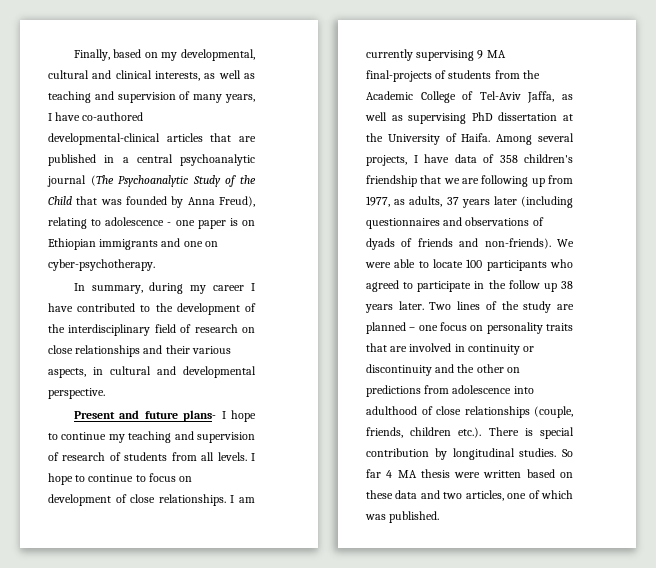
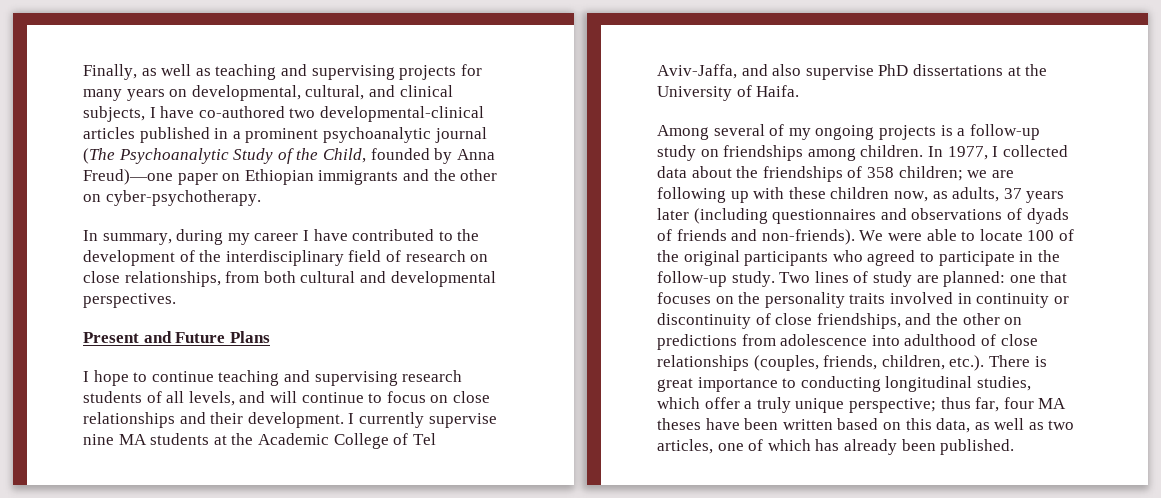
- Finally, based on my developmental, cultural and clinical interests, as well as teaching and supervision of many years, I have co-authored developmental-clinical articles that are published in a central psychoanalytic journal (The Psychoanalytic Study of the Child that was founded by Anna Freud), relating to adolescence - one paper is on Ethiopian immigrants and one on cyber-psychotherapy.
+ Finally, as well as teaching and supervising projects for many years on developmental, cultural, and clinical subjects, I have co-authored two developmental-clinical articles published in a prominent psychoanalytic journal (The Psychoanalytic Study of the Child, founded by Anna Freud)—one paper on Ethiopian immigrants and the other on cyber-psychotherapy.
- In summary, during my career I have contributed to the development of the interdisciplinary field of research on close relationships and their various aspects, in cultural and developmental perspective.
+ In summary, during my career I have contributed to the development of the interdisciplinary field of research on close relationships, from both cultural and developmental perspectives.
- Present and future plans- I hope to continue my teaching and supervision of research of students from all levels. I hope to continue to focus on development of close relationships. I am currently supervising 9 MA final-projects of students from the Academic College of Tel-Aviv Jaffa, as well as supervising PhD dissertation at the University of Haifa. Among several projects, I have data of 358 children's friendship that we are following up from 1977, as adults, 37 years later (including questionnaires and observations of dyads of friends and non-friends).
+ Present and Future Plans
+ I hope to continue teaching and supervising research students of all levels, and will continue to focus on close relationships and their development. I currently supervise nine MA students at the Academic College of Tel Aviv-Jaffa, and also supervise PhD dissertations at the University of Haifa.
+ Among several of my ongoing projects is a follow-up study on friendships among children. In 1977, I collected data about the friendships of 358 children; we are following up with these children now, as adults, 37 years later (including questionnaires and observations of dyads of friends and non-friends).
- We were able to locate 100 participants who agreed to participate in the follow up 38 years later.
+ We were able to locate 100 of the original participants who agreed to participate in the follow-up study.
- Two lines of the study are planned – one focus on personality traits that are involved in continuity or discontinuity and the other on predictions from adolescence into adulthood of close relationships (couple, friends, children etc.). There is special contribution by longitudinal studies. So far 4 MA thesis were written based on these data and two articles, one of which was published.
+ Two lines of study are planned: one that focuses on the personality traits involved in continuity or discontinuity of close friendships, and the other on predictions from adolescence into adulthood of close relationships (couples, friends, children, etc.). There is great importance to conducting longitudinal studies, which offer a truly unique perspective; thus far, four MA theses have been written based on this data, as well as two articles, one of which has already been published.

